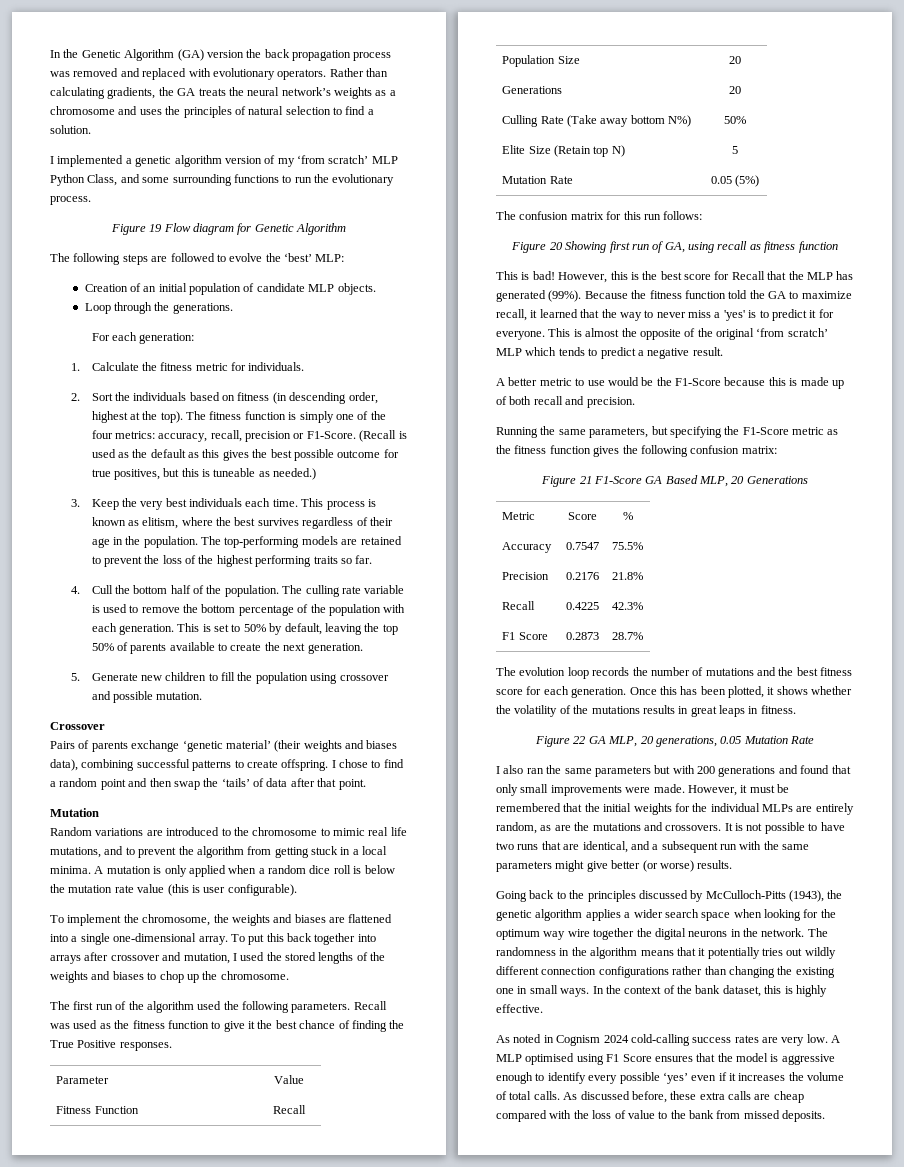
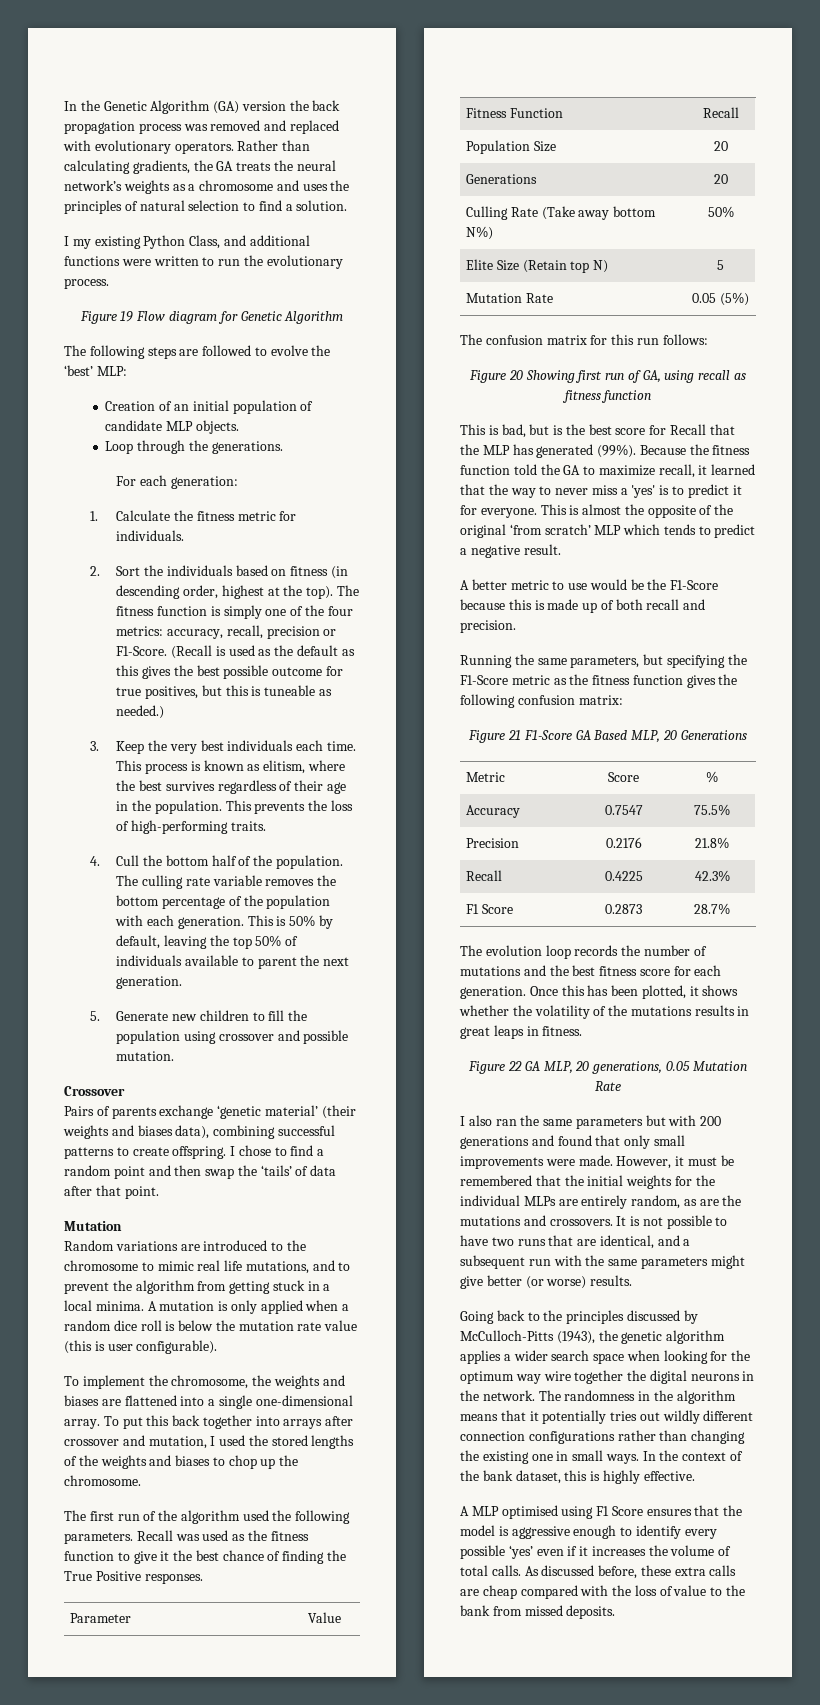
- I implemented a genetic algorithm version of my ‘from scratch’ MLP Python Class, and some surrounding functions to run the evolutionary process.
+ I my existing Python Class, and additional functions were written to run the evolutionary process.
- The top-performing models are retained to prevent the loss of the highest performing traits so far.
+ This prevents the loss of high-performing traits.
- The culling rate variable is used to remove the bottom percentage of the population with each generation.
+ The culling rate variable removes the bottom percentage of the population with each generation.
- This is set to 50% by default, leaving the top 50% of parents available to create the next generation.
+ This is 50% by default, leaving the top 50% of individuals available to parent the next generation.
- This is bad! However, this is the best score for Recall that the MLP has generated (99%).
+ This is bad, but is the best score for Recall that the MLP has generated (99%).
- As noted in Cognism 2024 cold-calling success rates are very low.

